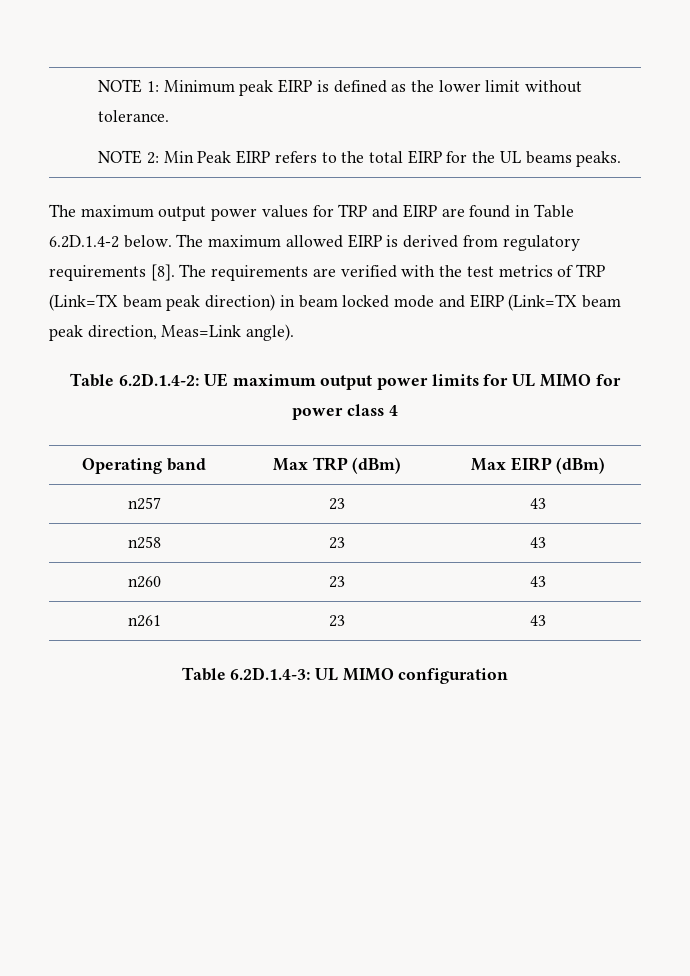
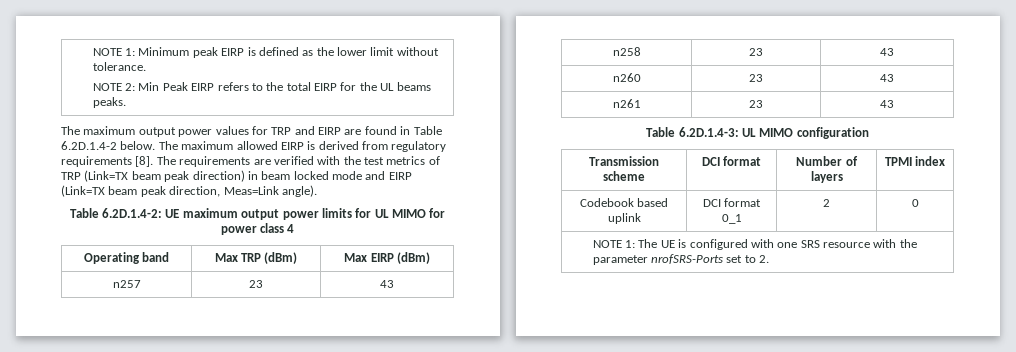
+ Transmission scheme | DCI format | Number of layers | TPMI index
+ Codebook based uplink | DCI format 0_1 | 2 | 0
+ NOTE 1: The UE is configured with one SRS resource with the parameter nrofSRS-Ports set to 2.

